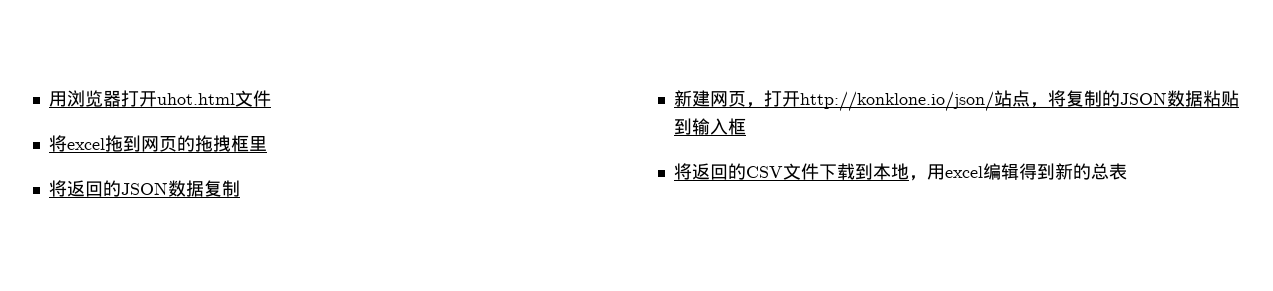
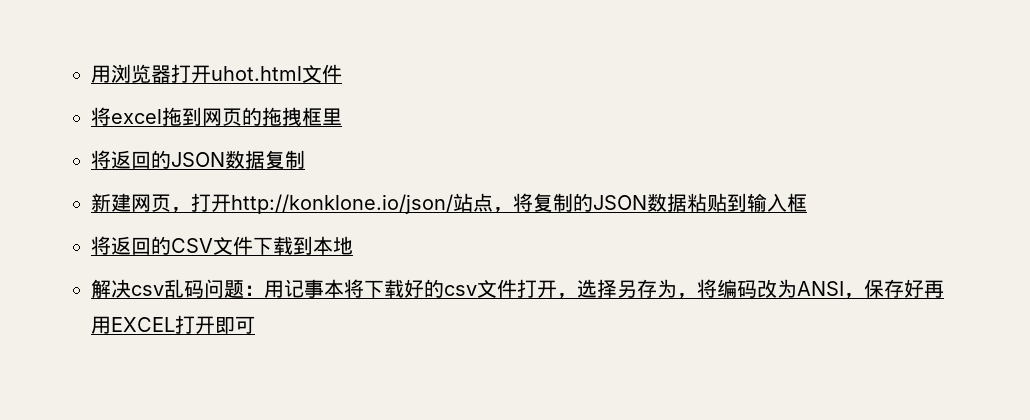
- 将返回的CSV文件下载到本地，用excel编辑得到新的总表
+ 将返回的CSV文件下载到本地
+ 解决csv乱码问题：用记事本将下载好的csv文件打开，选择另存为，将编码改为ANSI，保存好再用EXCEL打开即可

